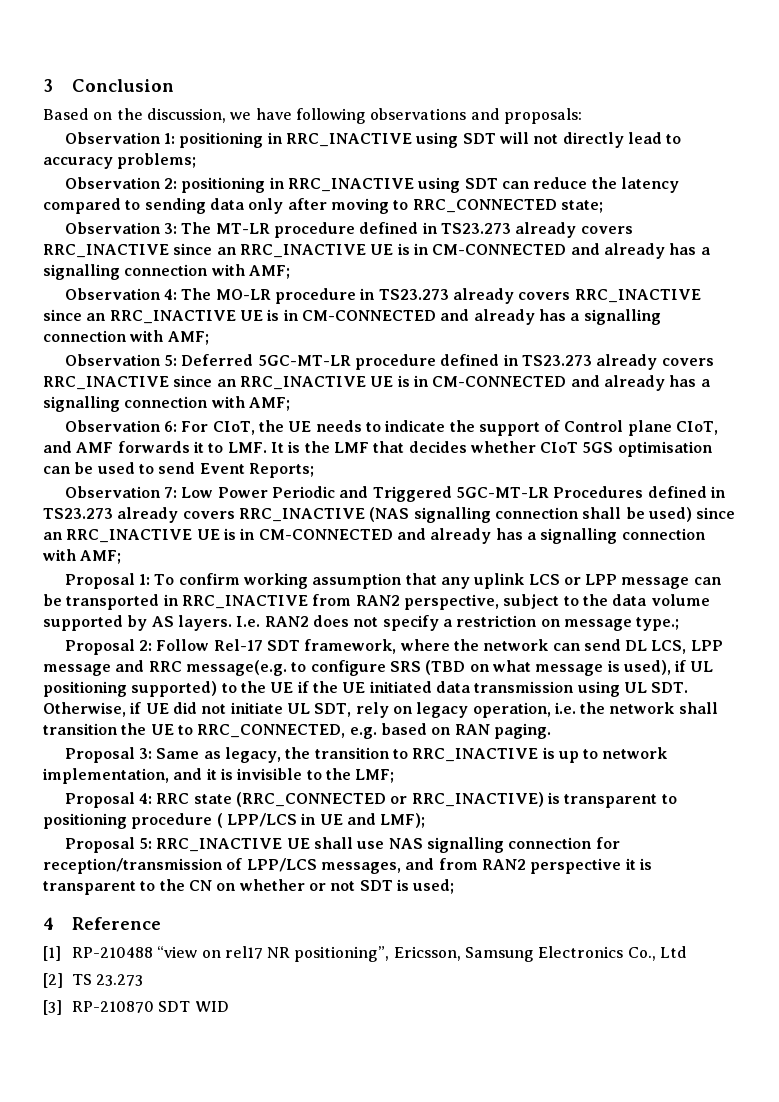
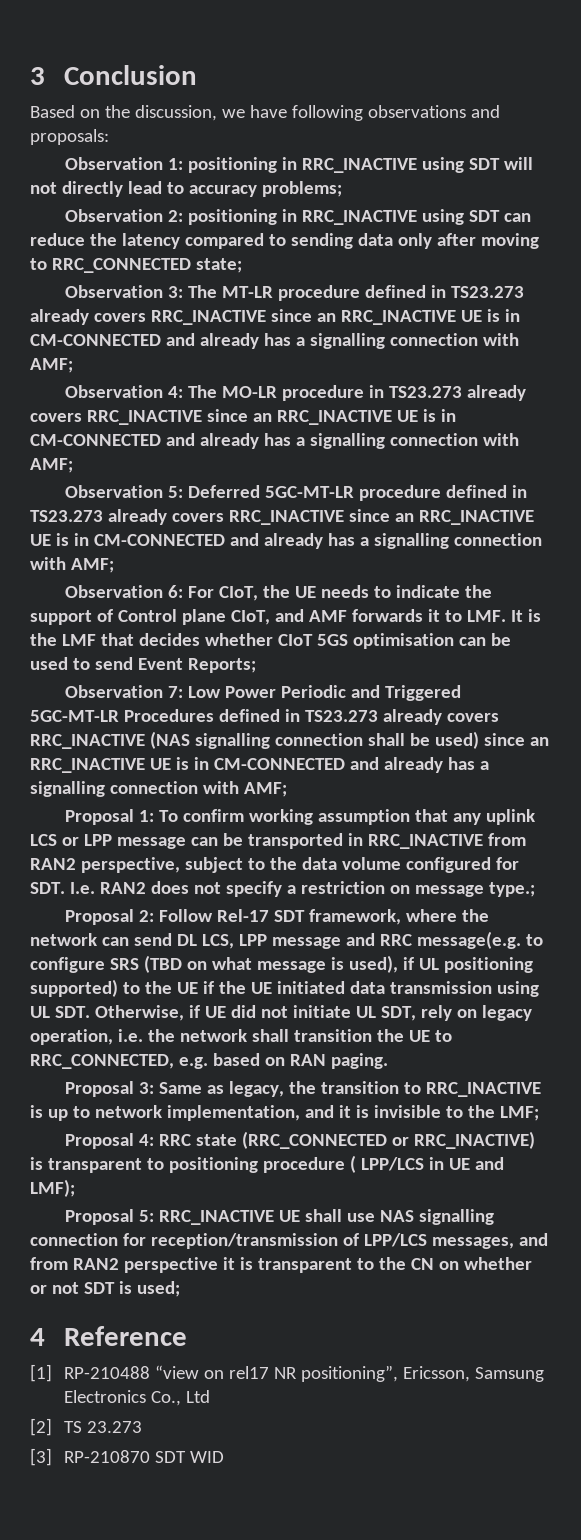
- Proposal 1: To confirm working assumption that any uplink LCS or LPP message can be transported in RRC_INACTIVE from RAN2 perspective, subject to the data volume supported by AS layers. I.e. RAN2 does not specify a restriction on message type.;
+ Proposal 1: To confirm working assumption that any uplink LCS or LPP message can be transported in RRC_INACTIVE from RAN2 perspective, subject to the data volume configured for SDT. I.e. RAN2 does not specify a restriction on message type.;

